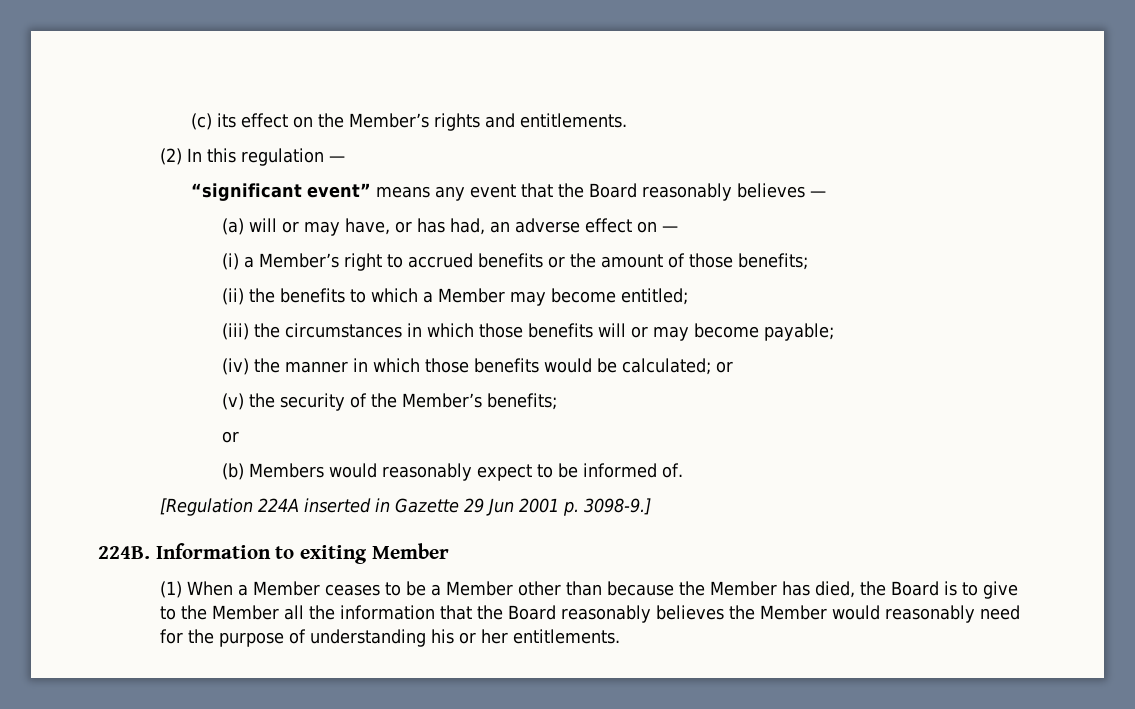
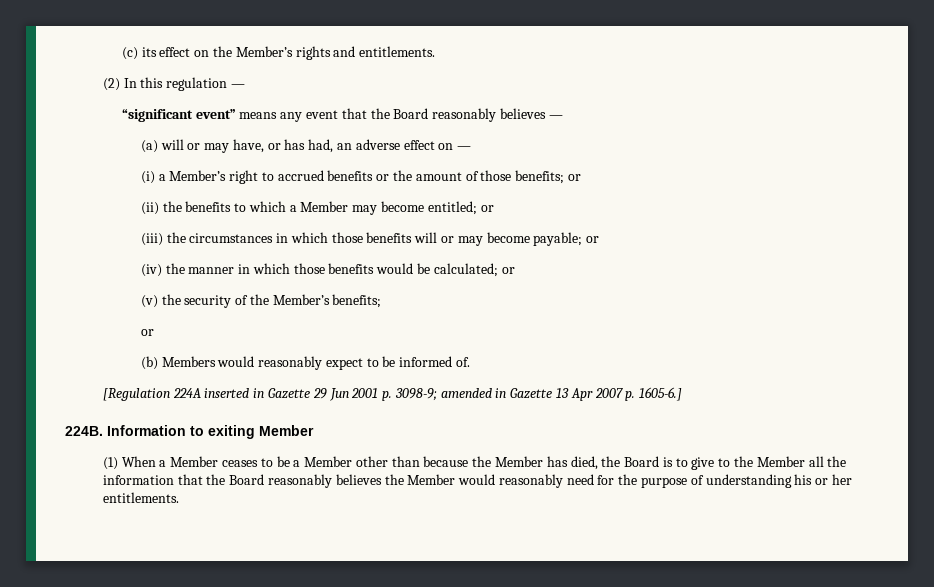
- (i) a Member’s right to accrued benefits or the amount of those benefits;
+ (i) a Member’s right to accrued benefits or the amount of those benefits; or
- (ii) the benefits to which a Member may become entitled;
+ (ii) the benefits to which a Member may become entitled; or
- (iii) the circumstances in which those benefits will or may become payable;
+ (iii) the circumstances in which those benefits will or may become payable; or
- [Regulation 224A inserted in Gazette 29 Jun 2001 p. 3098-9.]
+ [Regulation 224A inserted in Gazette 29 Jun 2001 p. 3098-9; amended in Gazette 13 Apr 2007 p. 1605-6.]

